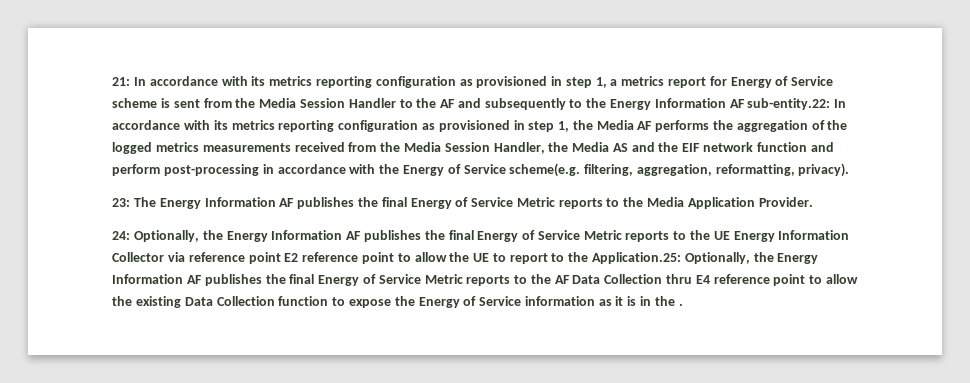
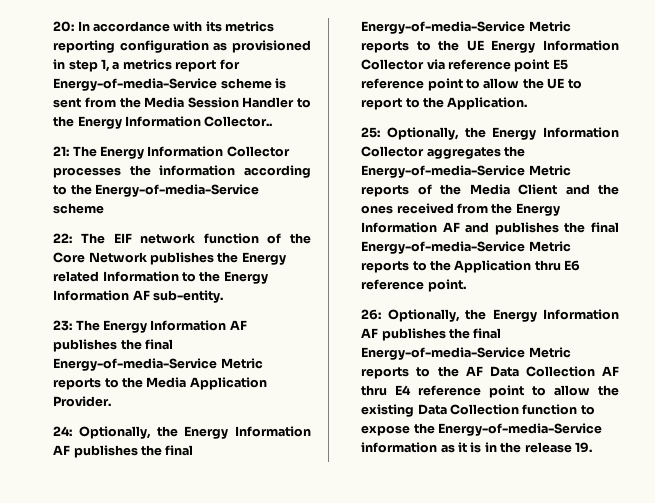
- 21: In accordance with its metrics reporting configuration as provisioned in step 1, a metrics report for Energy of Service scheme is sent from the Media Session Handler to the AF and subsequently to the Energy Information AF sub-entity.22: In accordance with its metrics reporting configuration as provisioned in step 1, the Media AF performs the aggregation of the logged metrics measurements received from the Media Session Handler, the Media AS and the EIF network function and perform post-processing in accordance with the Energy of Service scheme(e.g. filtering, aggregation, reformatting, privacy).
+ 20: In accordance with its metrics reporting configuration as provisioned in step 1, a metrics report for Energy-of-media-Service scheme is sent from the Media Session Handler to the Energy Information Collector..
+ 21: The Energy Information Collector processes the information according to the Energy-of-media-Service scheme
+ 22: The EIF network function of the Core Network publishes the Energy related Information to the Energy Information AF sub-entity.
- 23: The Energy Information AF publishes the final Energy of Service Metric reports to the Media Application Provider.
+ 23: The Energy Information AF publishes the final Energy-of-media-Service Metric reports to the Media Application Provider.
- 24: Optionally, the Energy Information AF publishes the final Energy of Service Metric reports to the UE Energy Information Collector via reference point E2 reference point to allow the UE to report to the Application.25: Optionally, the Energy Information AF publishes the final Energy of Service Metric reports to the AF Data Collection thru E4 reference point to allow the existing Data Collection function to expose the Energy of Service information as it is in the .
+ 24: Optionally, the Energy Information AF publishes the final Energy-of-media-Service Metric reports to the UE Energy Information Collector via reference point E5 reference point to allow the UE to report to the Application.
+ 25: Optionally, the Energy Information Collector aggregates the Energy-of-media-Service Metric reports of the Media Client and the ones received from the Energy Information AF and publishes the final Energy-of-media-Service Metric reports to the Application thru E6 reference point.
+ 26: Optionally, the Energy Information AF publishes the final Energy-of-media-Service Metric reports to the AF Data Collection AF thru E4 reference point to allow the existing Data Collection function to expose the Energy-of-media-Service information as it is in the release 19.

